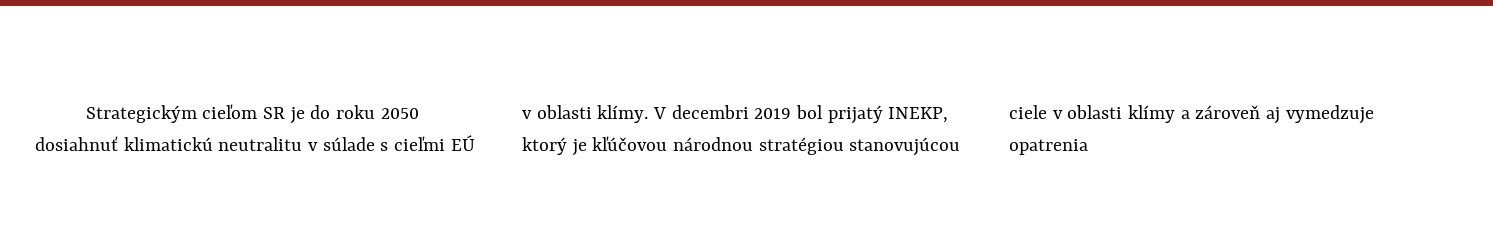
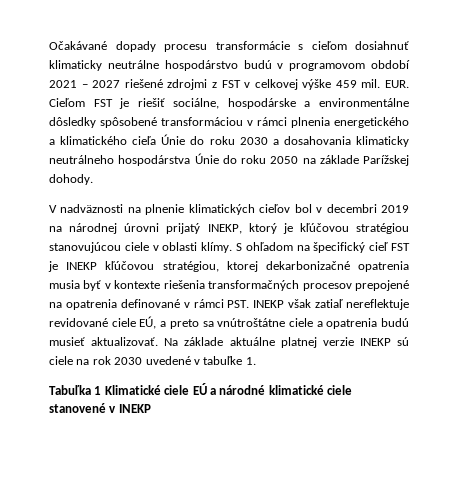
- Strategickým cieľom SR je do roku 2050 dosiahnuť klimatickú neutralitu v súlade s cieľmi EÚ v oblasti klímy. V decembri 2019 bol prijatý INEKP, ktorý je kľúčovou národnou stratégiou stanovujúcou ciele v oblasti klímy a zároveň aj vymedzuje opatrenia
+ Očakávané dopady procesu transformácie s cieľom dosiahnuť klimaticky neutrálne hospodárstvo budú v programovom období 2021 – 2027 riešené zdrojmi z FST v celkovej výške 459 mil. EUR. Cieľom FST je riešiť sociálne, hospodárske a environmentálne dôsledky spôsobené transformáciou v rámci plnenia energetického a klimatického cieľa Únie do roku 2030 a dosahovania klimaticky neutrálneho hospodárstva Únie do roku 2050 na základe Parížskej dohody.
+ V nadväznosti na plnenie klimatických cieľov bol v decembri 2019 na národnej úrovni prijatý INEKP, ktorý je kľúčovou stratégiou stanovujúcou ciele v oblasti klímy. S ohľadom na špecifický cieľ FST je INEKP kľúčovou stratégiou, ktorej dekarbonizačné opatrenia musia byť v kontexte riešenia transformačných procesov prepojené na opatrenia definované v rámci PST. INEKP však zatiaľ nereflektuje revidované ciele EÚ, a preto sa vnútroštátne ciele a opatrenia budú musieť aktualizovať. Na základe aktuálne platnej verzie INEKP sú ciele na rok 2030 uvedené v tabuľke 1.
+ Tabuľka 1 Klimatické ciele EÚ a národné klimatické ciele stanovené v INEKP

